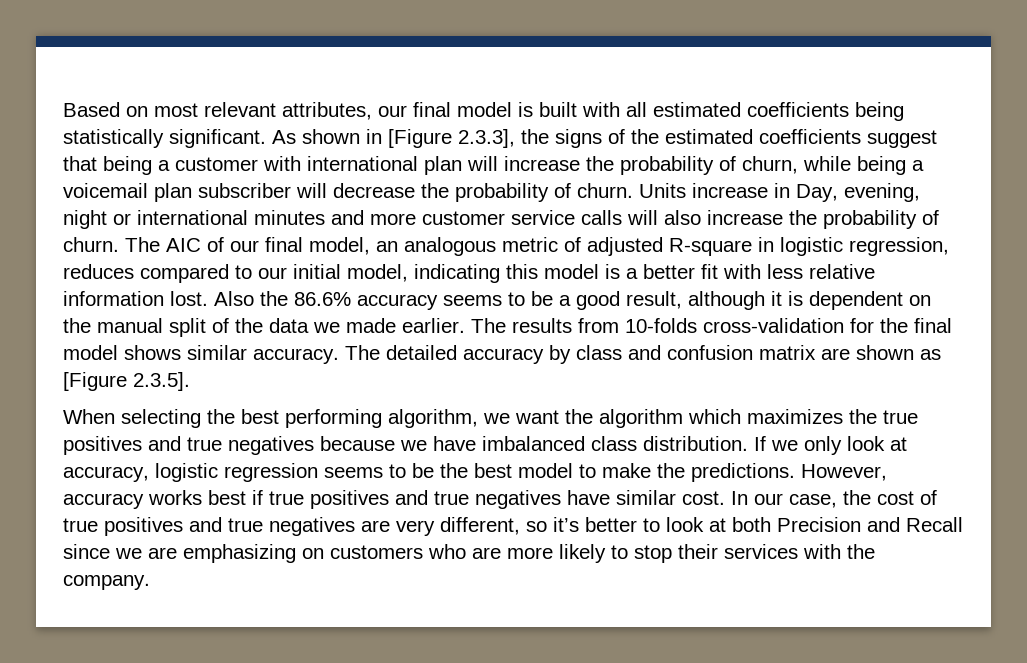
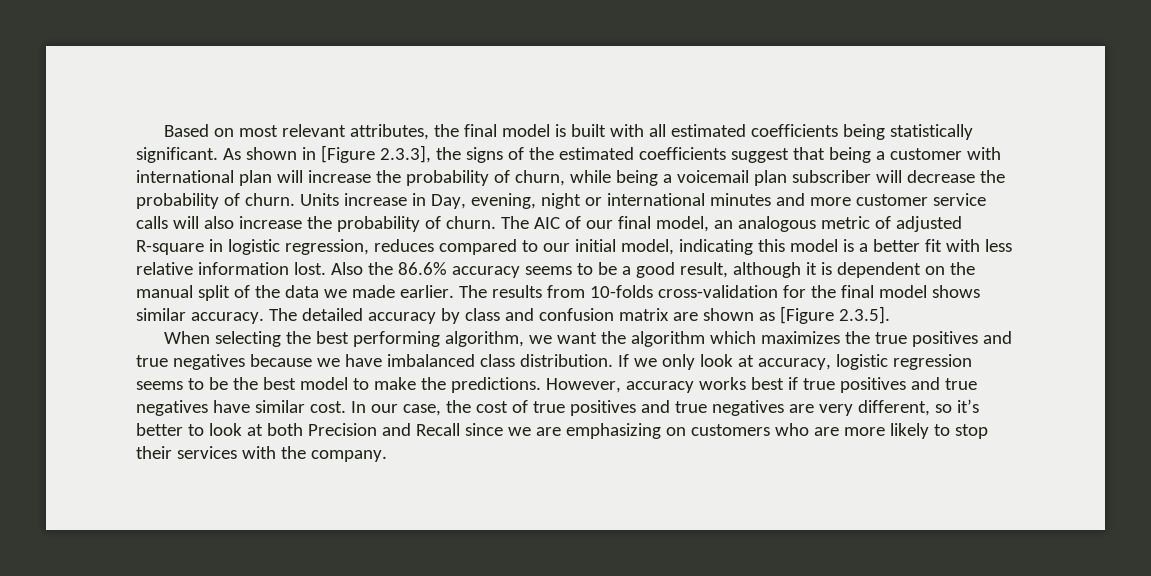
- Based on most relevant attributes, our final model is built with all estimated coefficients being statistically significant.
+ Based on most relevant attributes, the final model is built with all estimated coefficients being statistically significant.

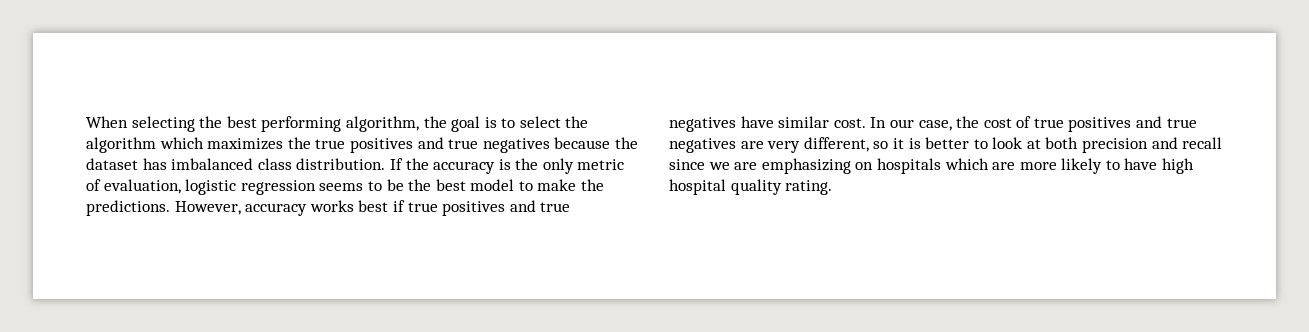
- Based on most relevant attributes, the final model is built with all estimated coefficients being statistically significant. As shown in [Figure 2.3.3], the signs of the estimated coefficients suggest that being a customer with international plan will increase the probability of churn, while being a voicemail plan subscriber will decrease the probability of churn. Units increase in Day, evening, night or international minutes and more customer service calls will also increase the probability of churn. The AIC of our final model, an analogous metric of adjusted R-square in logistic regression, reduces compared to our initial model, indicating this model is a better fit with less relative information lost. Also the 86.6% accuracy seems to be a good result, although it is dependent on the manual split of the data we made earlier. The results from 10-folds cross-validation for the final model shows similar accuracy. The detailed accuracy by class and confusion matrix are shown as [Figure 2.3.5].
- When selecting the best performing algorithm, we want the algorithm which maximizes the true positives and true negatives because we have imbalanced class distribution.
+ When selecting the best performing algorithm, the goal is to select the algorithm which maximizes the true positives and true negatives because the dataset has imbalanced class distribution.
- If we only look at accuracy, logistic regression seems to be the best model to make the predictions.
+ If the accuracy is the only metric of evaluation, logistic regression seems to be the best model to make the predictions.
- In our case, the cost of true positives and true negatives are very different, so it’s better to look at both Precision and Recall since we are emphasizing on customers who are more likely to stop their services with the company.
+ In our case, the cost of true positives and true negatives are very different, so it is better to look at both precision and recall since we are emphasizing on hospitals which are more likely to have high hospital quality rating.

